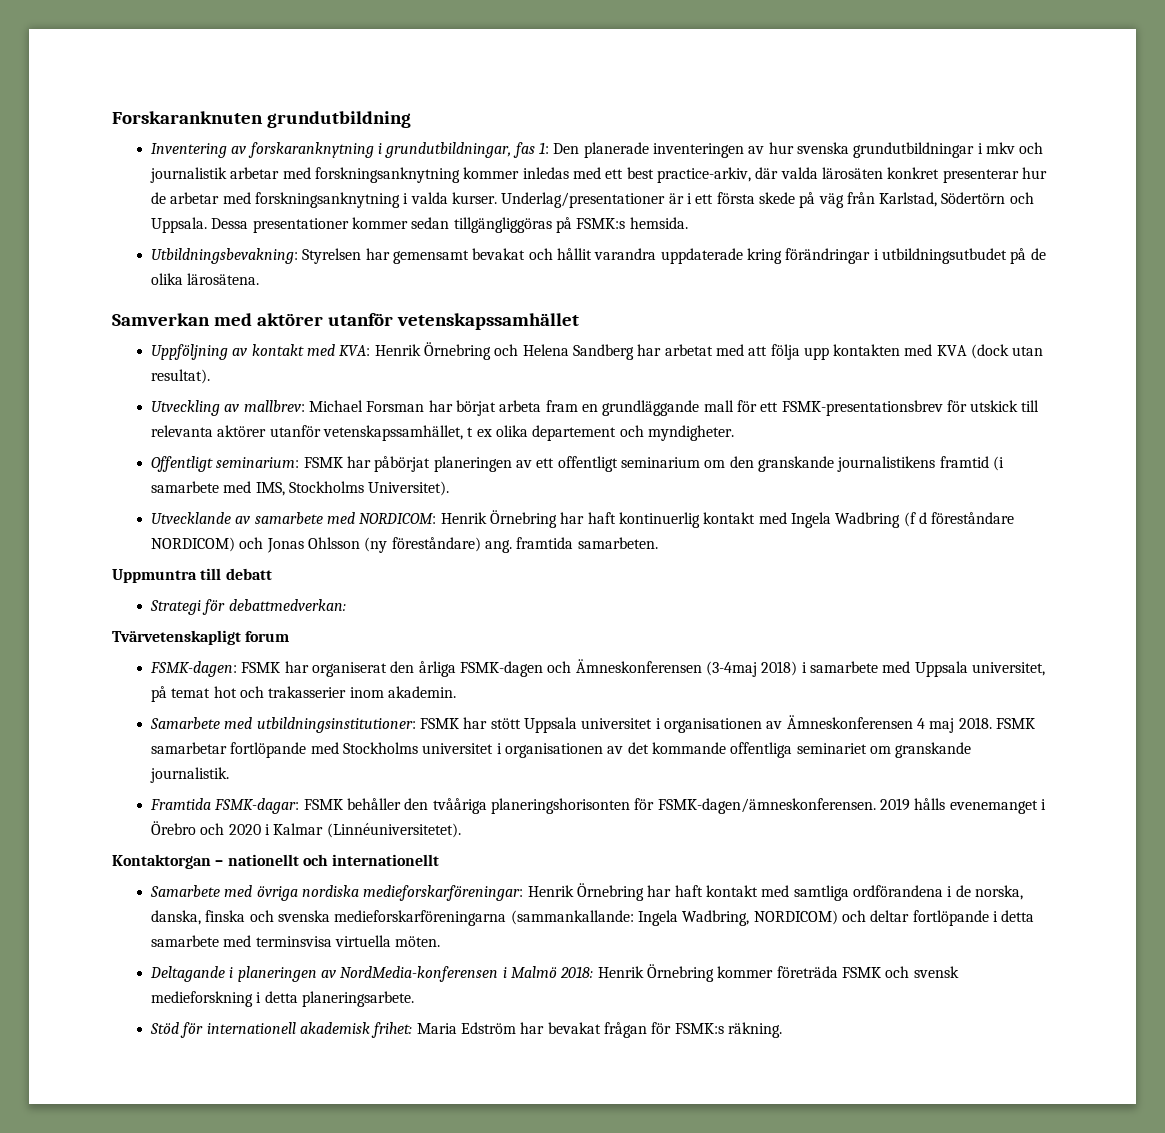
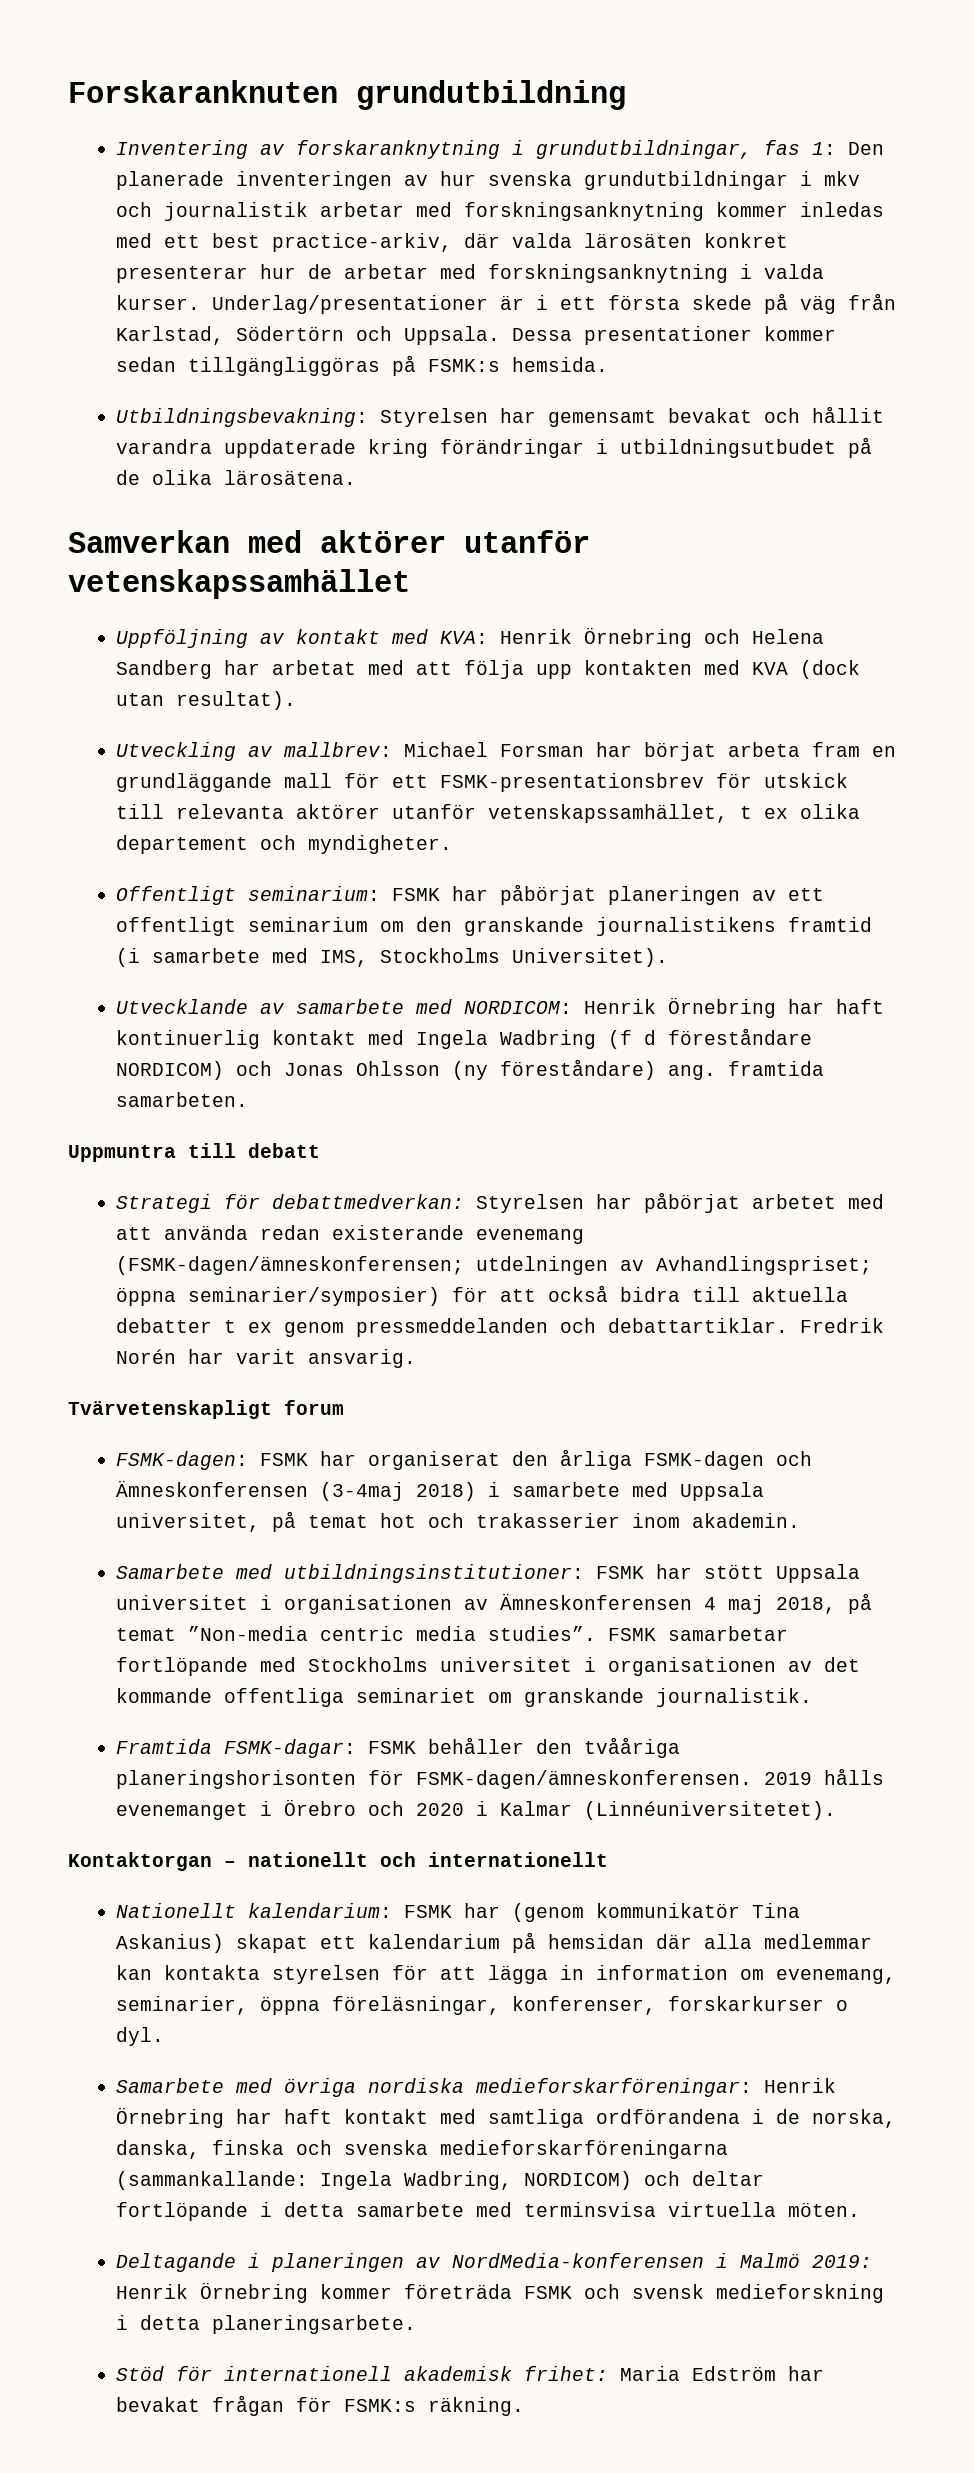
- Strategi för debattmedverkan:
+ Strategi för debattmedverkan: Styrelsen har påbörjat arbetet med att använda redan existerande evenemang (FSMK-dagen/ämneskonferensen; utdelningen av Avhandlingspriset; öppna seminarier/symposier) för att också bidra till aktuella debatter t ex genom pressmeddelanden och debattartiklar. Fredrik Norén har varit ansvarig.
- Samarbete med utbildningsinstitutioner: FSMK har stött Uppsala universitet i organisationen av Ämneskonferensen 4 maj 2018.
+ Samarbete med utbildningsinstitutioner: FSMK har stött Uppsala universitet i organisationen av Ämneskonferensen 4 maj 2018, på temat ”Non-media centric media studies”.
+ Nationellt kalendarium: FSMK har (genom kommunikatör Tina Askanius) skapat ett kalendarium på hemsidan där alla medlemmar kan kontakta styrelsen för att lägga in information om evenemang, seminarier, öppna föreläsningar, konferenser, forskarkurser o dyl.
- Deltagande i planeringen av NordMedia-konferensen i Malmö 2018: Henrik Örnebring kommer företräda FSMK och svensk medieforskning i detta planeringsarbete.
+ Deltagande i planeringen av NordMedia-konferensen i Malmö 2019: Henrik Örnebring kommer företräda FSMK och svensk medieforskning i detta planeringsarbete.

